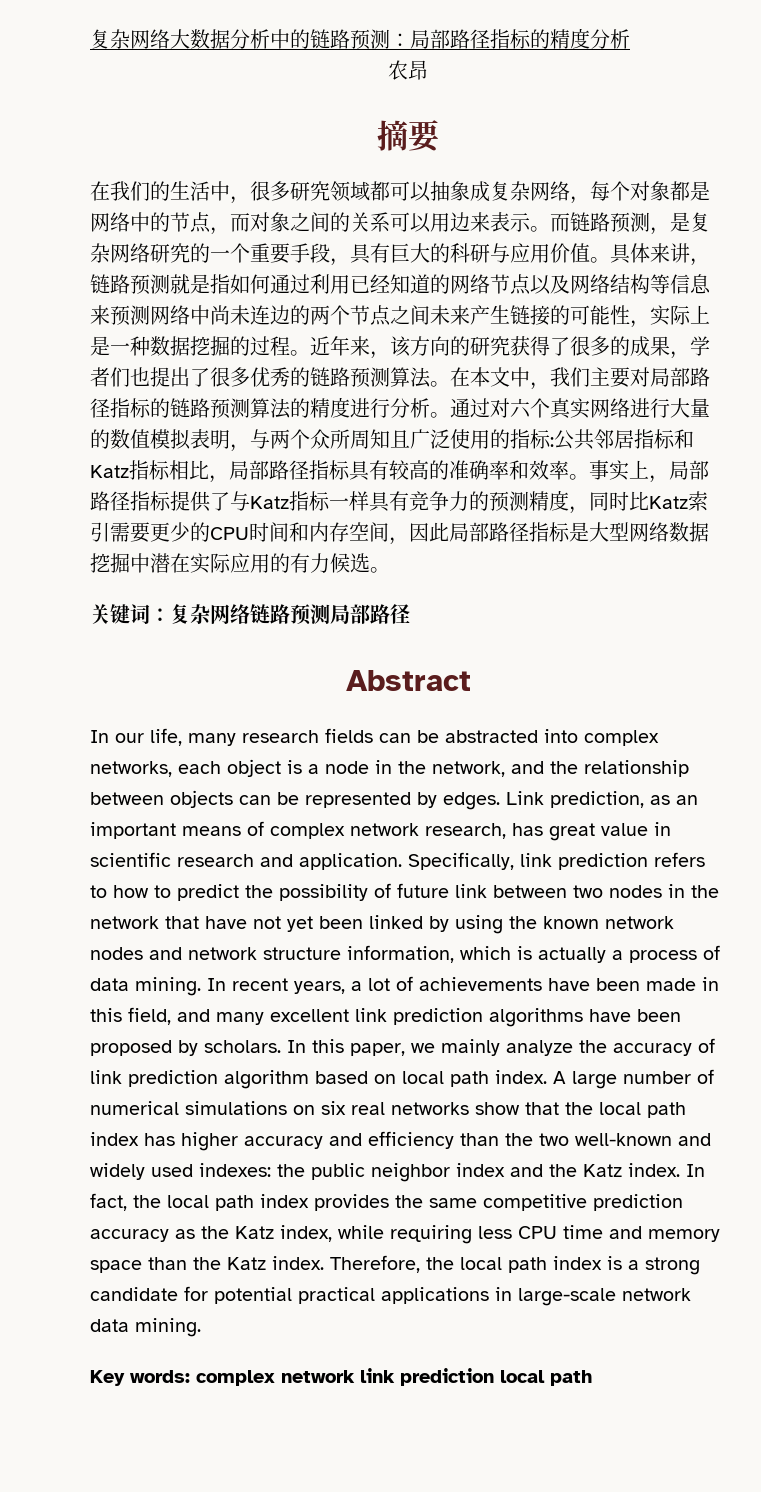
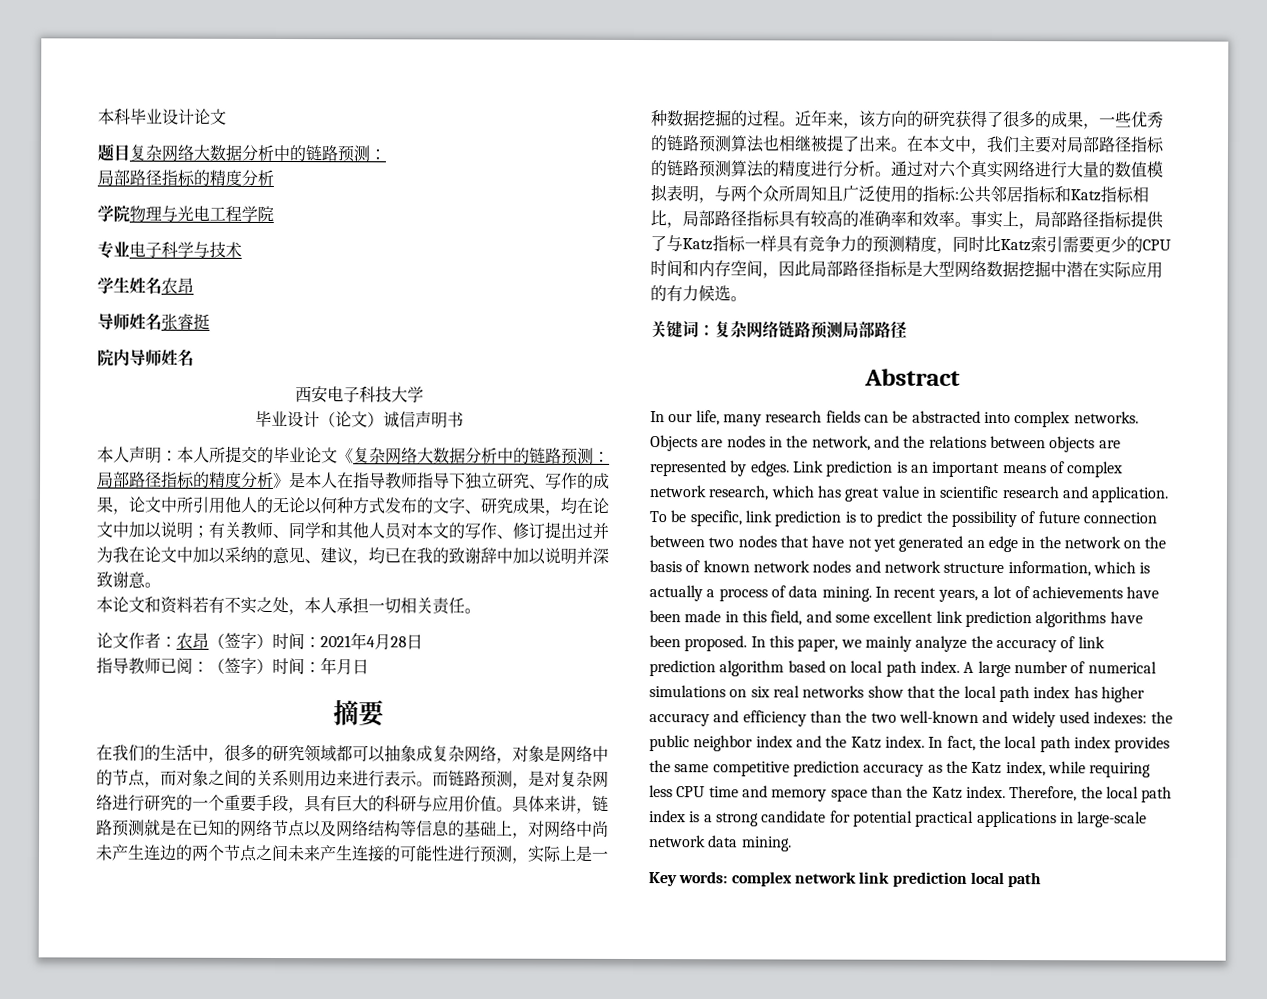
- 复杂网络大数据分析中的链路预测：局部路径指标的精度分析
- 农昂
+ 本科毕业设计论文
+ 题目复杂网络大数据分析中的链路预测：
+ 局部路径指标的精度分析
+ 学院物理与光电工程学院
+ 专业电子科学与技术
+ 学生姓名农昂
+ 导师姓名张睿挺
+ 院内导师姓名
+ 西安电子科技大学
+ 毕业设计（论文）诚信声明书
+ 本人声明：本人所提交的毕业论文《复杂网络大数据分析中的链路预测：局部路径指标的精度分析》是本人在指导教师指导下独立研究、写作的成果，论文中所引用他人的无论以何种方式发布的文字、研究成果，均在论文中加以说明；有关教师、同学和其他人员对本文的写作、修订提出过并为我在论文中加以采纳的意见、建议，均已在我的致谢辞中加以说明并深致谢意。
+ 本论文和资料若有不实之处，本人承担一切相关责任。
+ 论文作者：农昂（签字）时间：2021年4月28日
+ 指导教师已阅：（签字）时间：年月日
- 在我们的生活中，很多研究领域都可以抽象成复杂网络，每个对象都是网络中的节点，而对象之间的关系可以用边来表示。
+ 在我们的生活中，很多的研究领域都可以抽象成复杂网络，对象是网络中的节点，而对象之间的关系则用边来进行表示。
- 而链路预测，是复杂网络研究的一个重要手段，具有巨大的科研与应用价值。
+ 而链路预测，是对复杂网络进行研究的一个重要手段，具有巨大的科研与应用价值。
- 具体来讲，链路预测就是指如何通过利用已经知道的网络节点以及网络结构等信息来预测网络中尚未连边的两个节点之间未来产生链接的可能性，实际上是一种数据挖掘的过程。
+ 具体来讲，链路预测就是在已知的网络节点以及网络结构等信息的基础上，对网络中尚未产生连边的两个节点之间未来产生连接的可能性进行预测，实际上是一种数据挖掘的过程。
- 近年来，该方向的研究获得了很多的成果，学者们也提出了很多优秀的链路预测算法。
+ 近年来，该方向的研究获得了很多的成果，一些优秀的链路预测算法也相继被提了出来。
- In our life, many research fields can be abstracted into complex networks, each object is a node in the network, and the relationship between objects can be represented by edges.
+ In our life, many research fields can be abstracted into complex networks. Objects are nodes in the network, and the relations between objects are represented by edges.
- Link prediction, as an important means of complex network research, has great value in scientific research and application.
+ Link prediction is an important means of complex network research, which has great value in scientific research and application.
- Specifically, link prediction refers to how to predict the possibility of future link between two nodes in the network that have not yet been linked by using the known network nodes and network structure information, which is actually a process of data mining.
+ To be specific, link prediction is to predict the possibility of future connection between two nodes that have not yet generated an edge in the network on the basis of known network nodes and network structure information, which is actually a process of data mining.
- In recent years, a lot of achievements have been made in this field, and many excellent link prediction algorithms have been proposed by scholars.
+ In recent years, a lot of achievements have been made in this field, and some excellent link prediction algorithms have been proposed.

